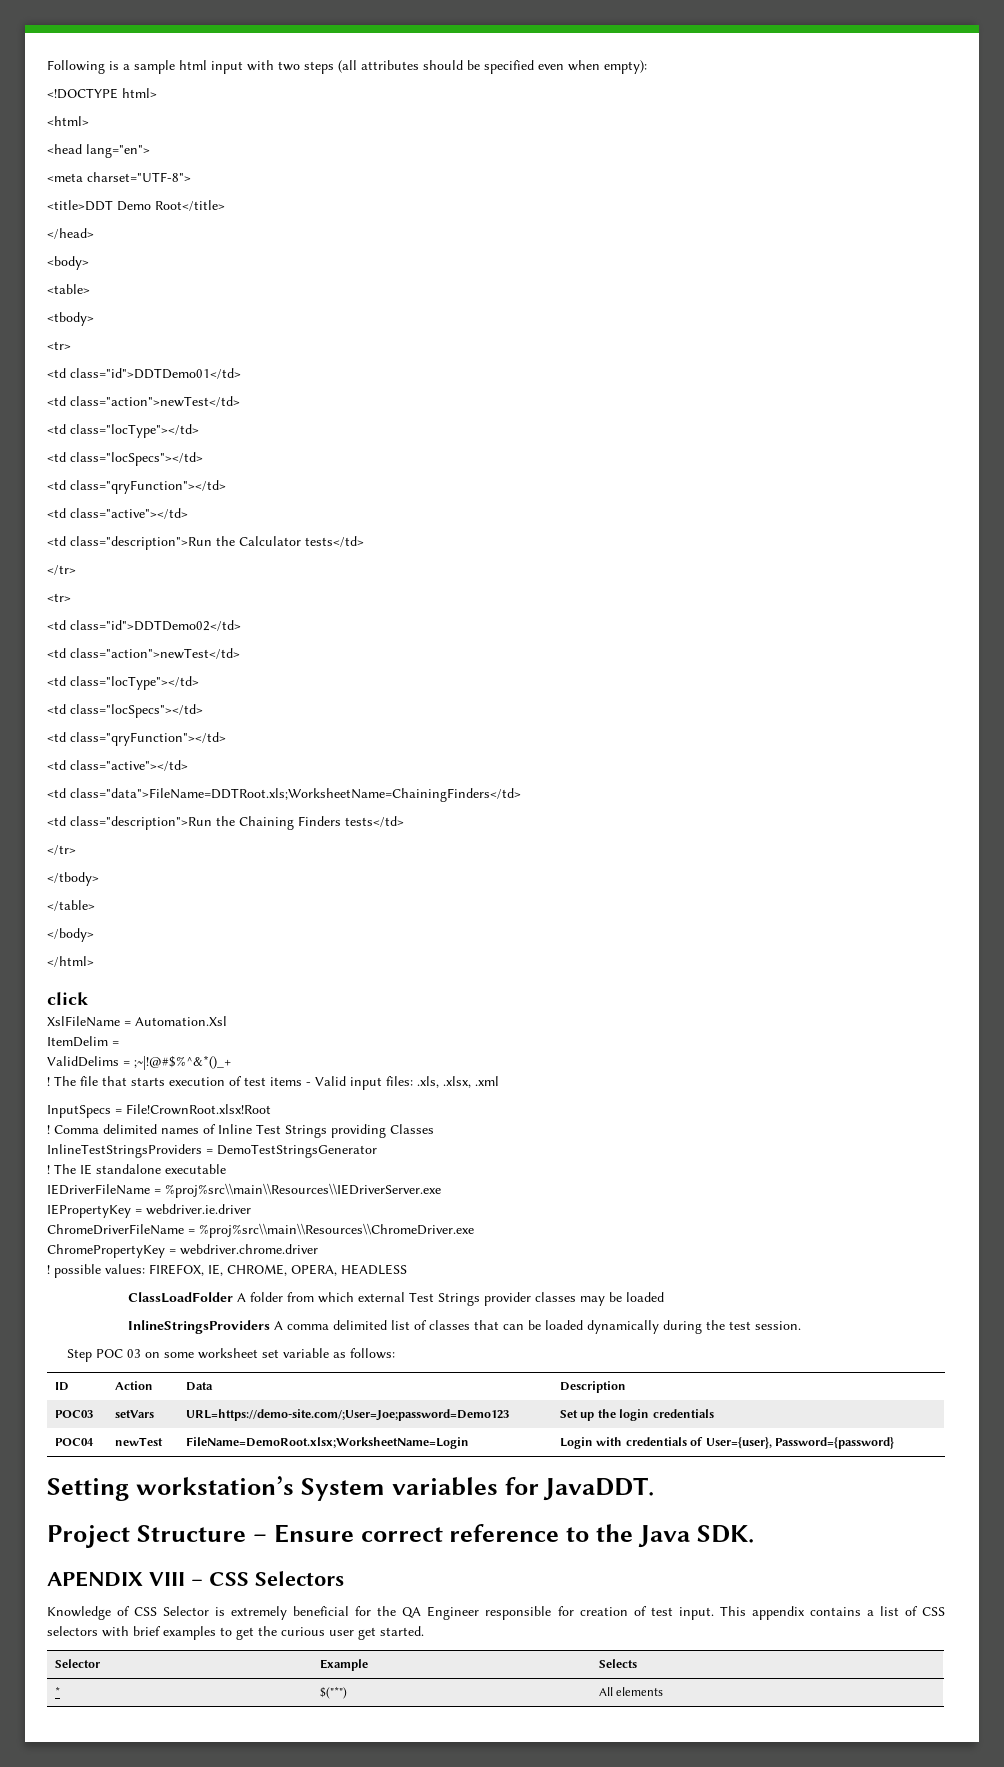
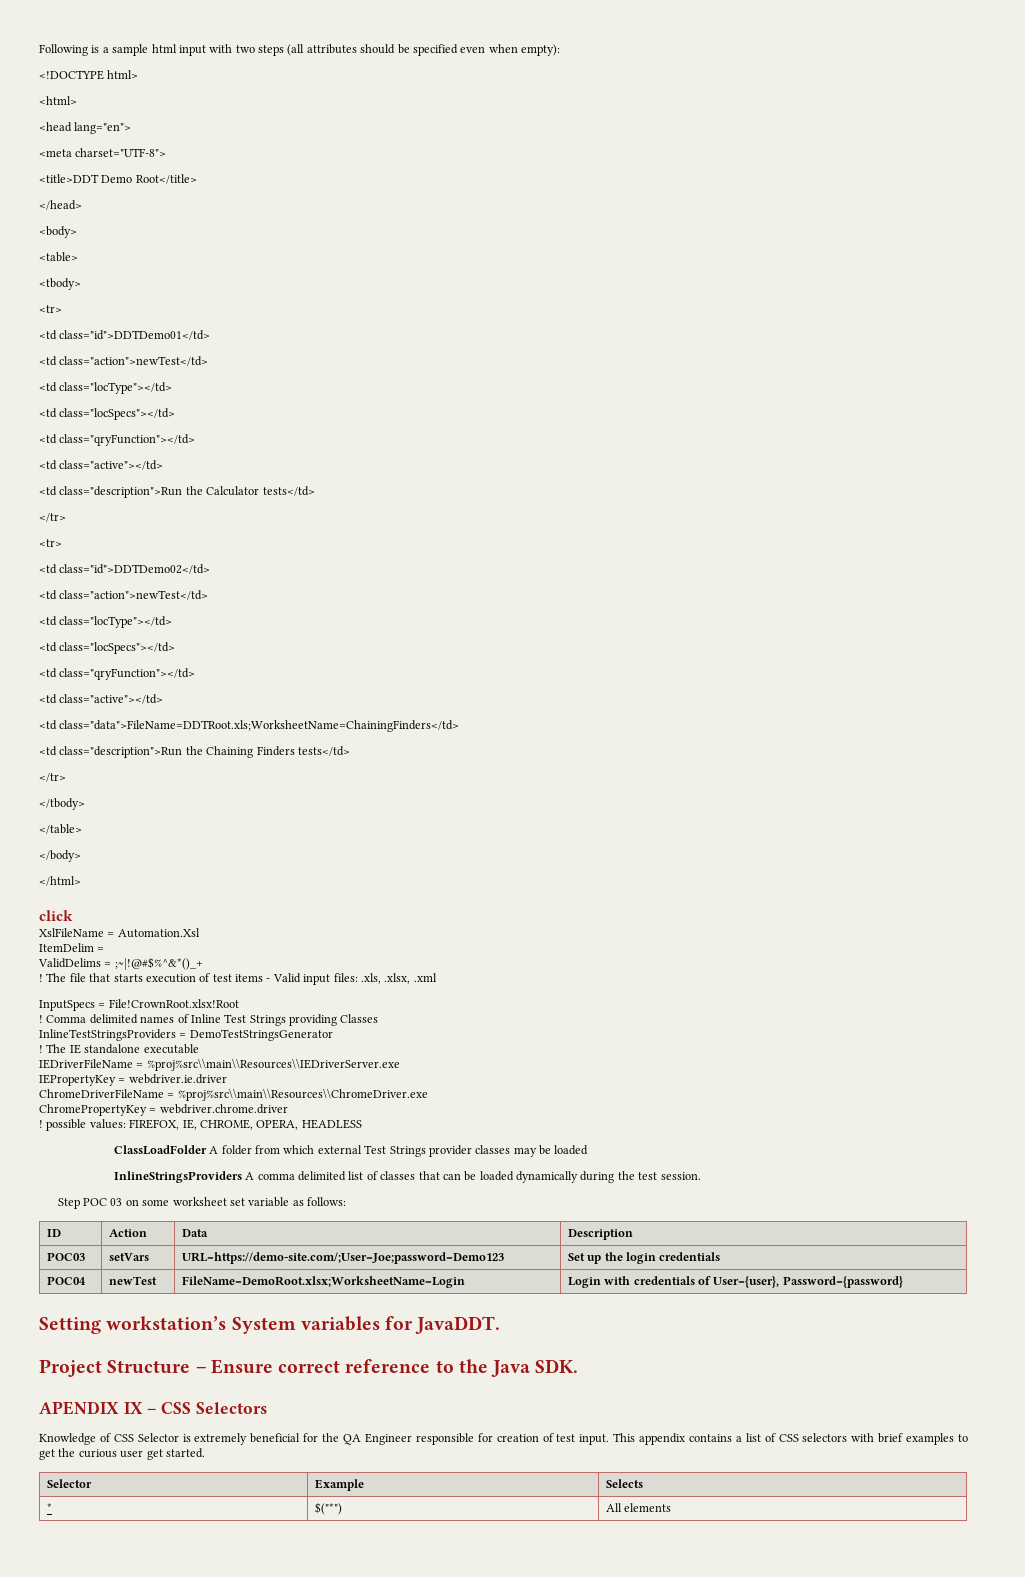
- APENDIX VIII – CSS Selectors
+ APENDIX IX – CSS Selectors

